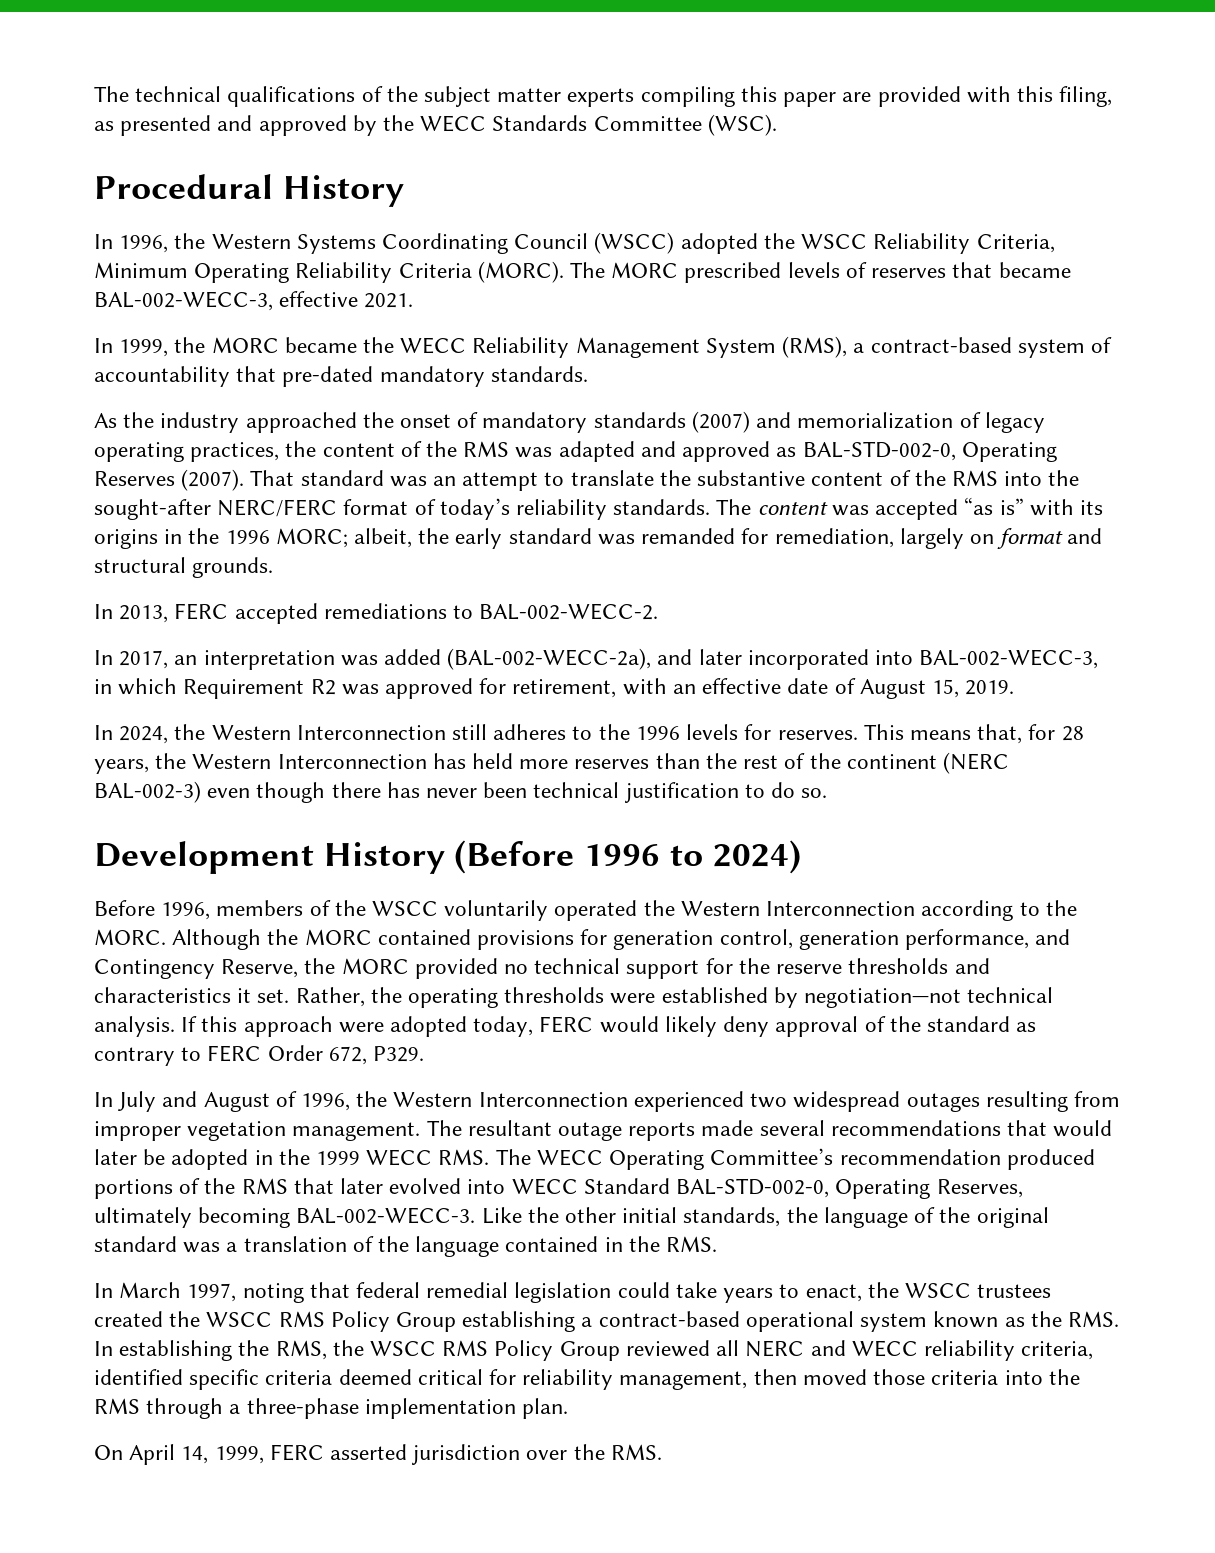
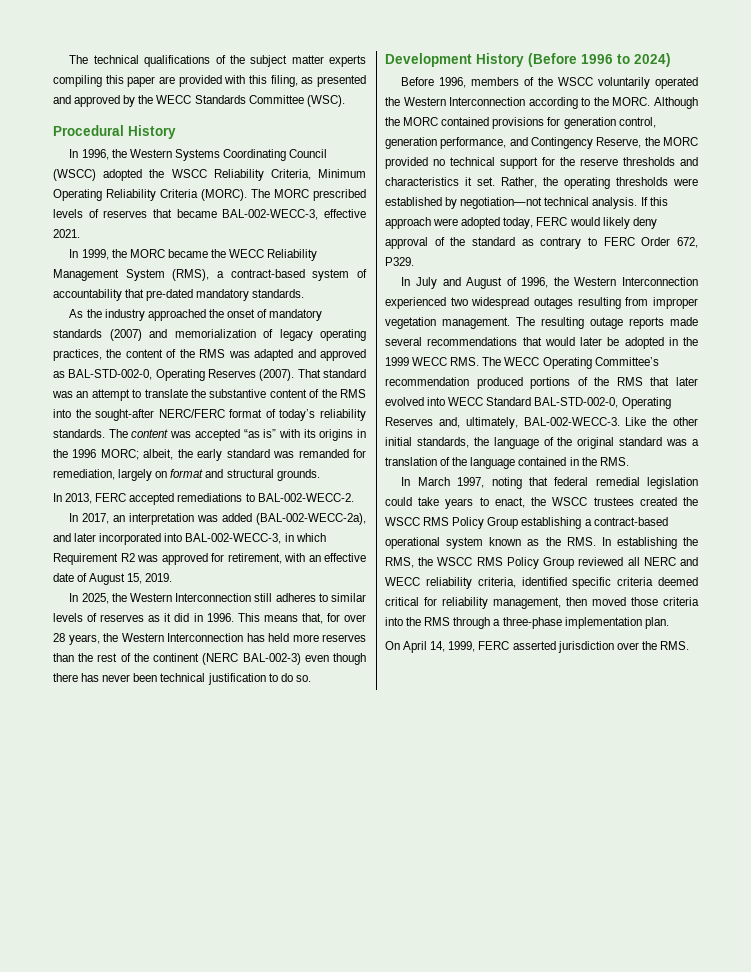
- In 2024, the Western Interconnection still adheres to the 1996 levels for reserves.
+ In 2025, the Western Interconnection still adheres to similar levels of reserves as it did in 1996.
- This means that, for 28 years, the Western Interconnection has held more reserves than the rest of the continent (NERC BAL-002-3) even though there has never been technical justification to do so.
+ This means that, for over 28 years, the Western Interconnection has held more reserves than the rest of the continent (NERC BAL-002-3) even though there has never been technical justification to do so.
- The resultant outage reports made several recommendations that would later be adopted in the 1999 WECC RMS. The WECC Operating Committee’s recommendation produced portions of the RMS that later evolved into WECC Standard BAL-STD-002-0, Operating Reserves, ultimately becoming BAL-002-WECC-3.
+ The resulting outage reports made several recommendations that would later be adopted in the 1999 WECC RMS. The WECC Operating Committee’s recommendation produced portions of the RMS that later evolved into WECC Standard BAL-STD-002-0, Operating Reserves and, ultimately, BAL-002-WECC-3.

